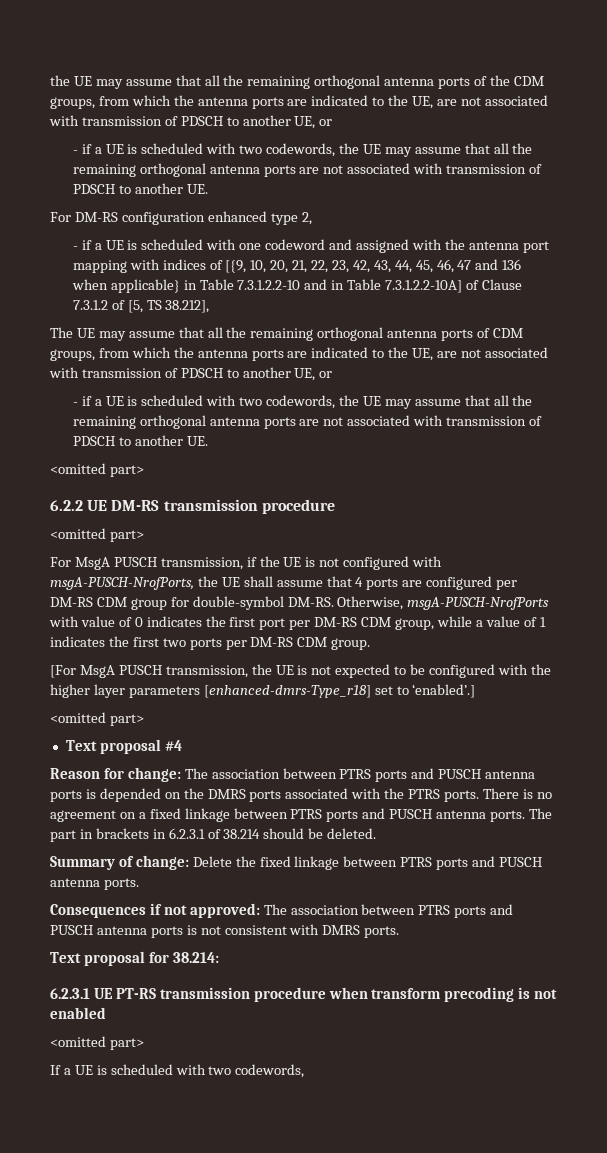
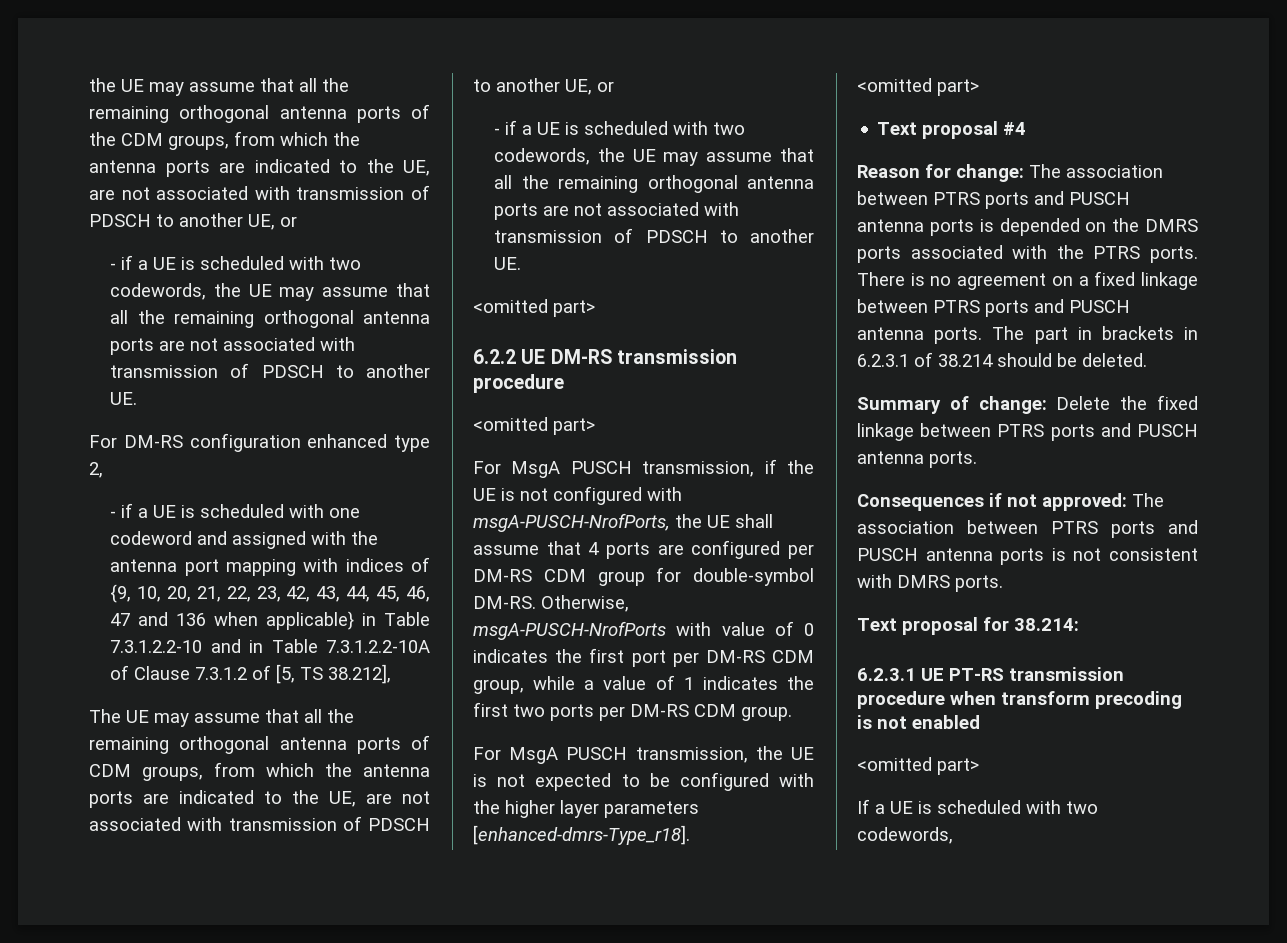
- - if a UE is scheduled with one codeword and assigned with the antenna port mapping with indices of [{9, 10, 20, 21, 22, 23, 42, 43, 44, 45, 46, 47 and 136 when applicable} in Table 7.3.1.2.2-10 and in Table 7.3.1.2.2-10A] of Clause 7.3.1.2 of [5, TS 38.212],
+ - if a UE is scheduled with one codeword and assigned with the antenna port mapping with indices of {9, 10, 20, 21, 22, 23, 42, 43, 44, 45, 46, 47 and 136 when applicable} in Table 7.3.1.2.2-10 and in Table 7.3.1.2.2-10A of Clause 7.3.1.2 of [5, TS 38.212],
- [For MsgA PUSCH transmission, the UE is not expected to be configured with the higher layer parameters [enhanced-dmrs-Type_r18] set to ‘enabled’.]
+ For MsgA PUSCH transmission, the UE is not expected to be configured with the higher layer parameters [enhanced-dmrs-Type_r18].

